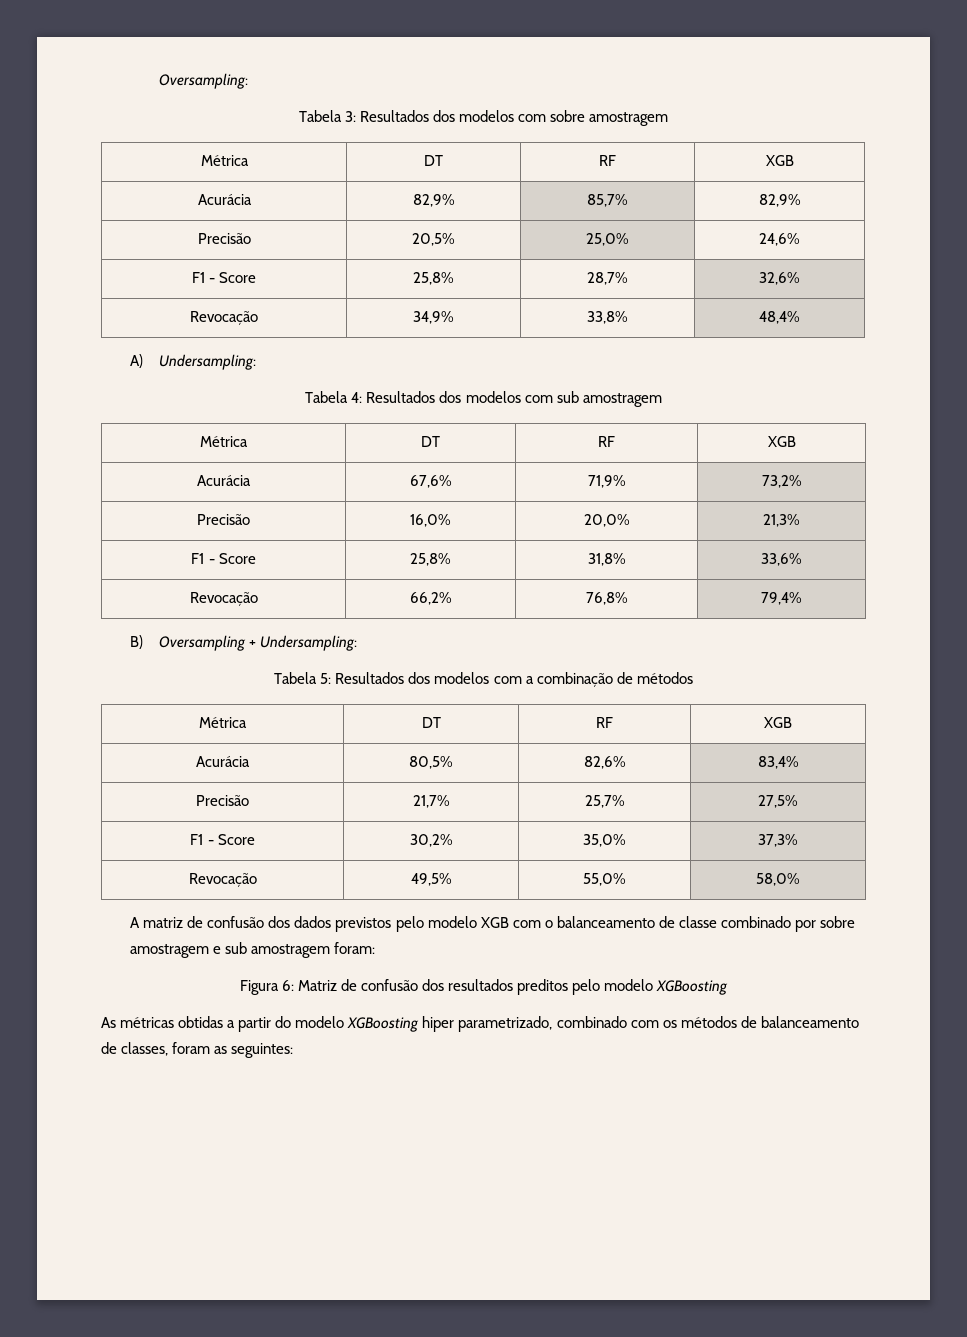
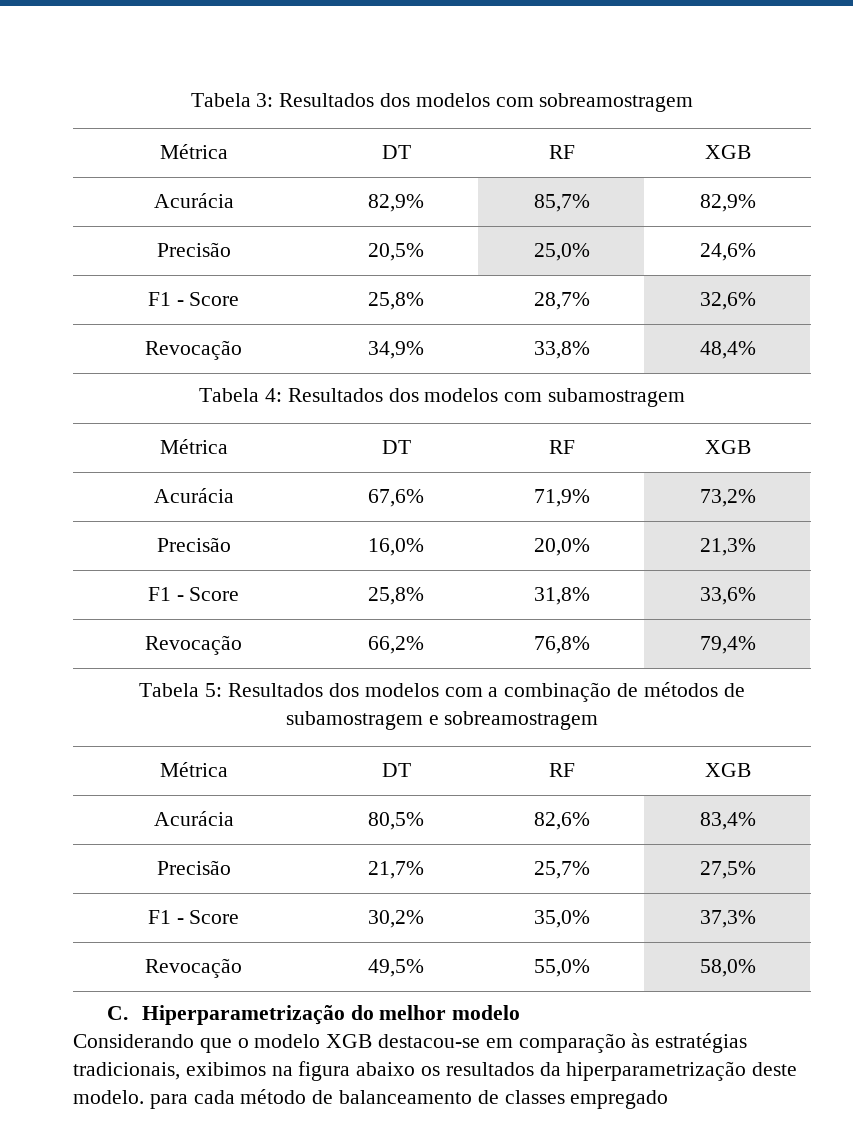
- Oversampling:
- Tabela 3: Resultados dos modelos com sobre amostragem
+ Tabela 3: Resultados dos modelos com sobreamostragem
- A) Undersampling:
- Tabela 4: Resultados dos modelos com sub amostragem
+ Tabela 4: Resultados dos modelos com subamostragem
- B) Oversampling + Undersampling:
- Tabela 5: Resultados dos modelos com a combinação de métodos
+ Tabela 5: Resultados dos modelos com a combinação de métodos de subamostragem e sobreamostragem
- A matriz de confusão dos dados previstos pelo modelo XGB com o balanceamento de classe combinado por sobre amostragem e sub amostragem foram:
- Figura 6: Matriz de confusão dos resultados preditos pelo modelo XGBoosting
- As métricas obtidas a partir do modelo XGBoosting hiper parametrizado, combinado com os métodos de balanceamento de classes, foram as seguintes:
+ C. Hiperparametrização do melhor modelo
+ Considerando que o modelo XGB destacou-se em comparação às estratégias tradicionais, exibimos na figura abaixo os resultados da hiperparametrização deste modelo. para cada método de balanceamento de classes empregado

